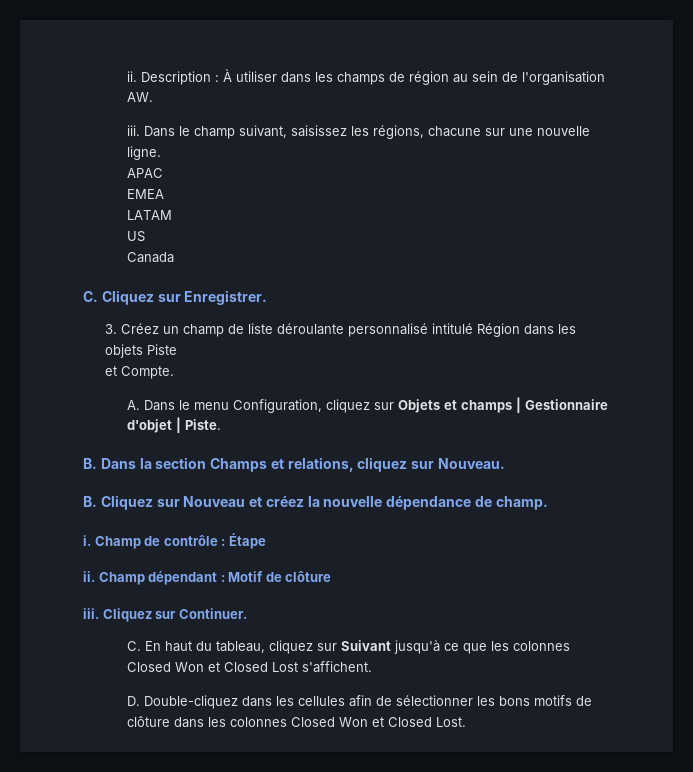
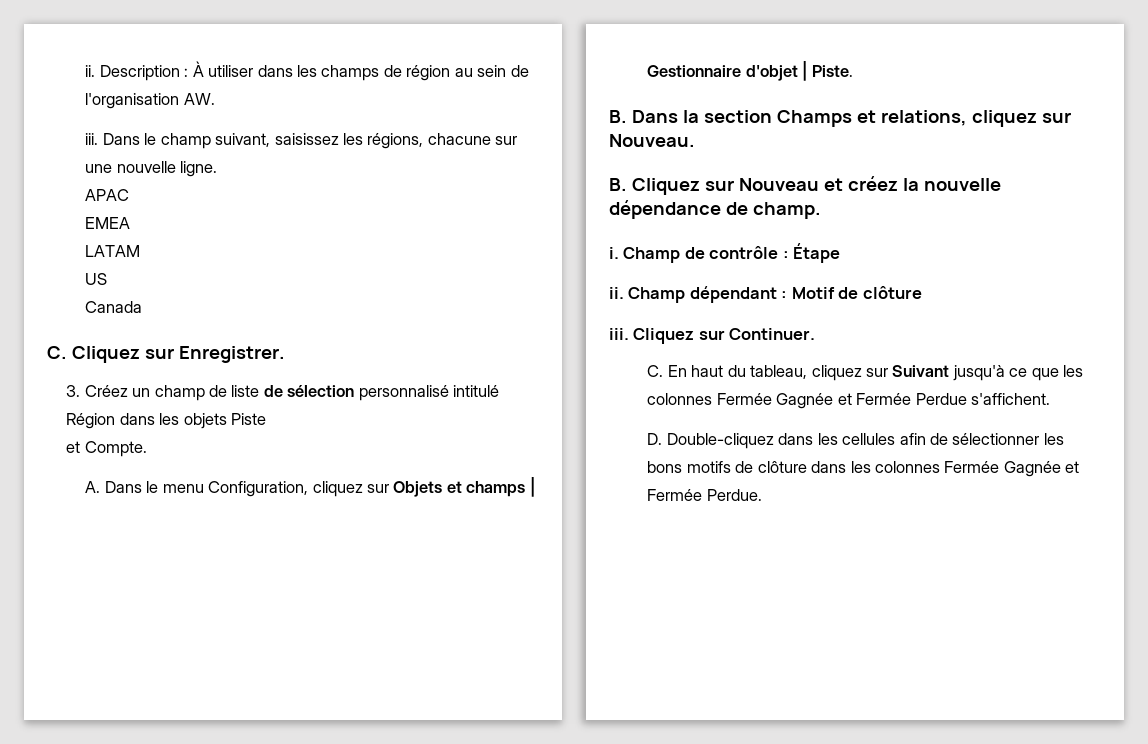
- 3. Créez un champ de liste déroulante personnalisé intitulé Région dans les objets Piste
+ 3. Créez un champ de liste de sélection personnalisé intitulé Région dans les objets Piste
- C. En haut du tableau, cliquez sur Suivant jusqu'à ce que les colonnes Closed Won et Closed Lost s'affichent.
+ C. En haut du tableau, cliquez sur Suivant jusqu'à ce que les colonnes Fermée Gagnée et Fermée Perdue s'affichent.
- D. Double-cliquez dans les cellules afin de sélectionner les bons motifs de clôture dans les colonnes Closed Won et Closed Lost.
+ D. Double-cliquez dans les cellules afin de sélectionner les bons motifs de clôture dans les colonnes Fermée Gagnée et Fermée Perdue.

